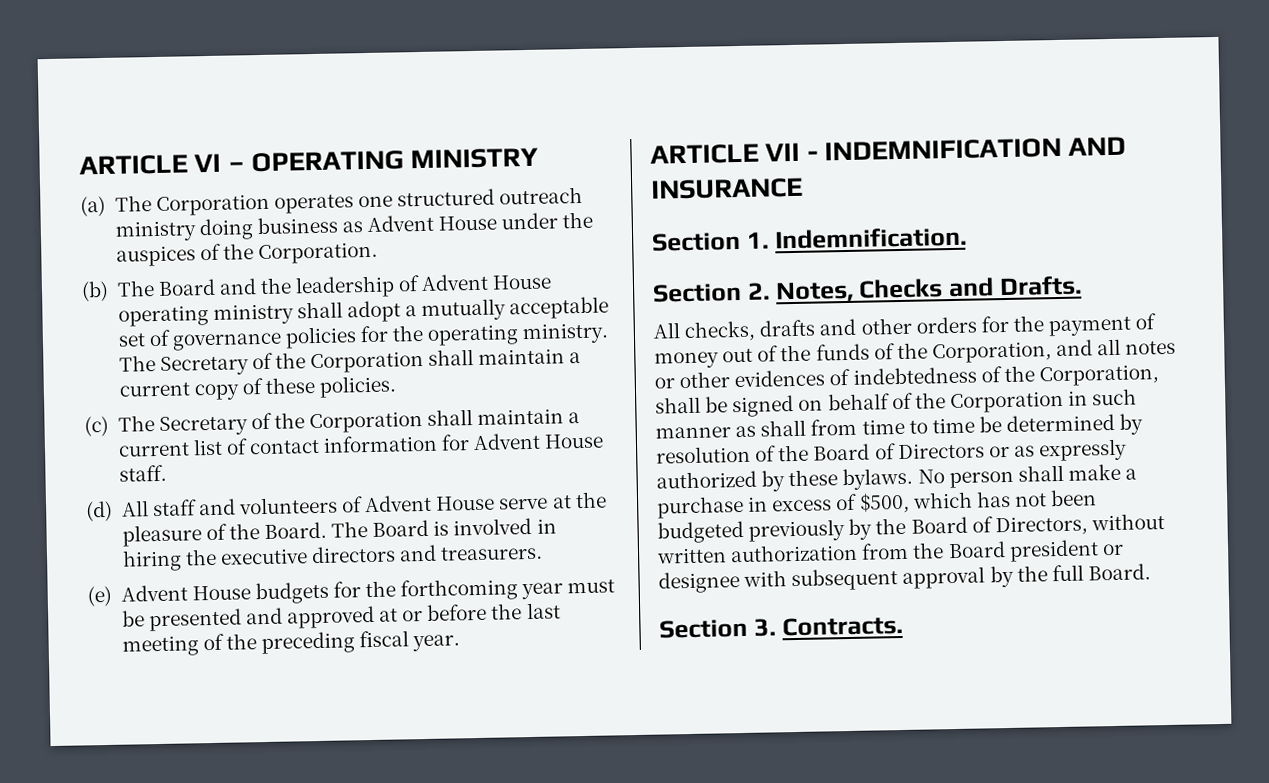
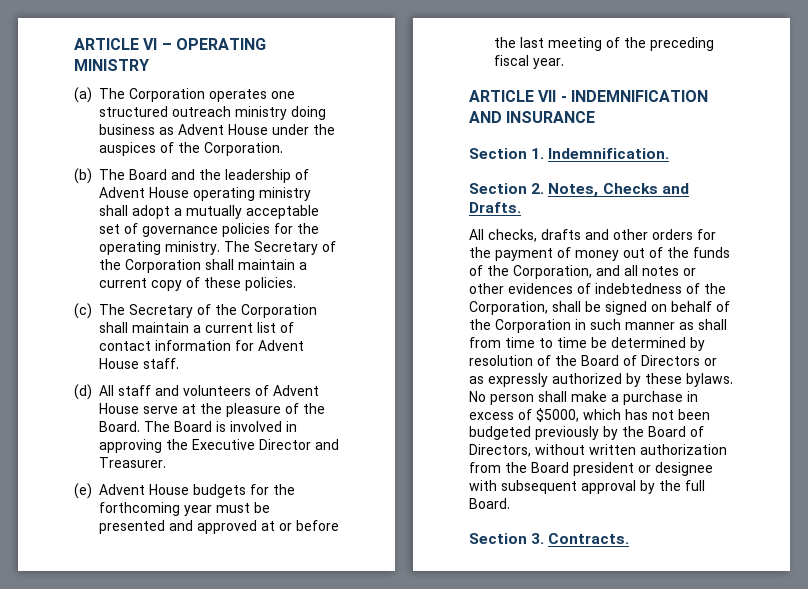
- The Board is involved in hiring the executive directors and treasurers.
+ The Board is involved in approving the Executive Director and Treasurer.
- No person shall make a purchase in excess of $500, which has not been budgeted previously by the Board of Directors, without written authorization from the Board president or designee with subsequent approval by the full Board.
+ No person shall make a purchase in excess of $5000, which has not been budgeted previously by the Board of Directors, without written authorization from the Board president or designee with subsequent approval by the full Board.

